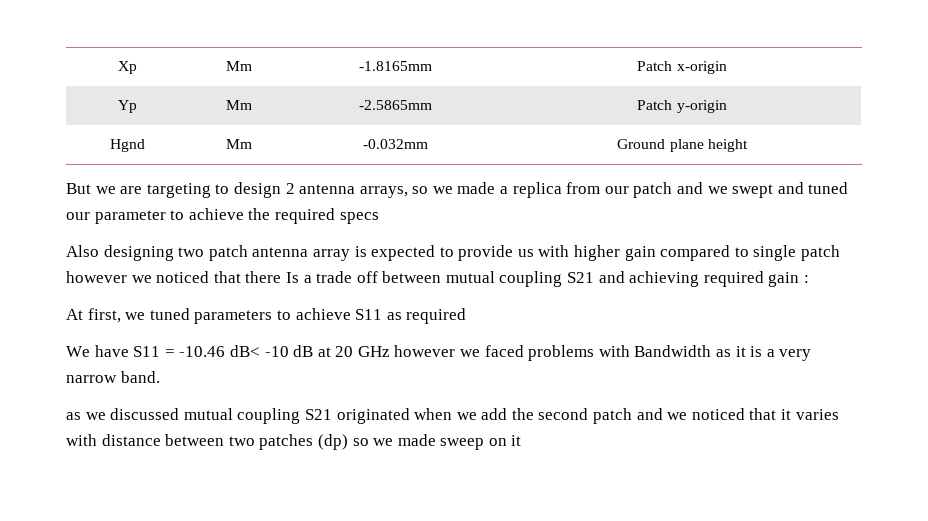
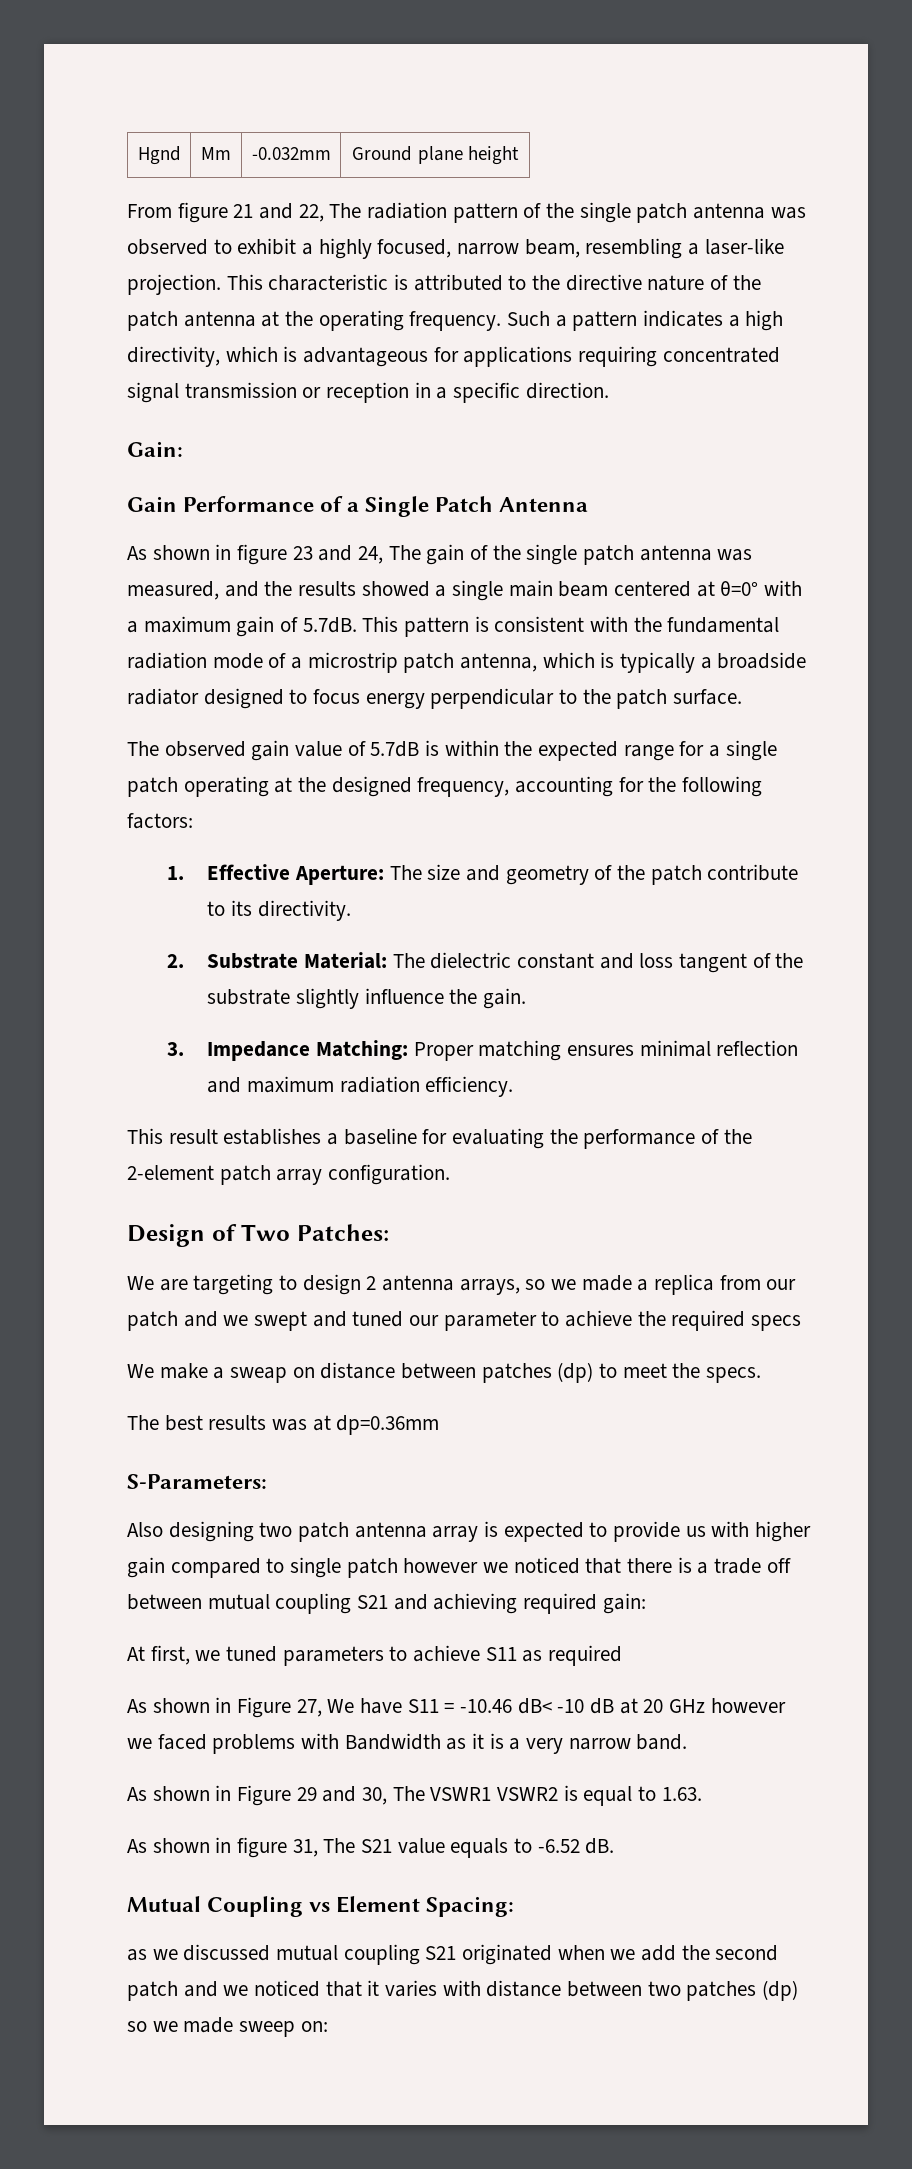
- Xp | Mm | -1.8165mm | Patch x-origin
- Yp | Mm | -2.5865mm | Patch y-origin
- But we are targeting to design 2 antenna arrays, so we made a replica from our patch and we swept and tuned our parameter to achieve the required specs
+ From figure 21 and 22, The radiation pattern of the single patch antenna was observed to exhibit a highly focused, narrow beam, resembling a laser-like projection. This characteristic is attributed to the directive nature of the patch antenna at the operating frequency. Such a pattern indicates a high directivity, which is advantageous for applications requiring concentrated signal transmission or reception in a specific direction.
+ Gain:
+ Gain Performance of a Single Patch Antenna
+ As shown in figure 23 and 24, The gain of the single patch antenna was measured, and the results showed a single main beam centered at θ=0° with a maximum gain of 5.7dB. This pattern is consistent with the fundamental radiation mode of a microstrip patch antenna, which is typically a broadside radiator designed to focus energy perpendicular to the patch surface.
+ The observed gain value of 5.7dB is within the expected range for a single patch operating at the designed frequency, accounting for the following factors:
+ 1. Effective Aperture: The size and geometry of the patch contribute to its directivity.
+ 2. Substrate Material: The dielectric constant and loss tangent of the substrate slightly influence the gain.
+ 3. Impedance Matching: Proper matching ensures minimal reflection and maximum radiation efficiency.
+ This result establishes a baseline for evaluating the performance of the 2-element patch array configuration.
+ Design of Two Patches:
+ We are targeting to design 2 antenna arrays, so we made a replica from our patch and we swept and tuned our parameter to achieve the required specs
+ We make a sweap on distance between patches (dp) to meet the specs.
+ The best results was at dp=0.36mm
+ S-Parameters:
- Also designing two patch antenna array is expected to provide us with higher gain compared to single patch however we noticed that there Is a trade off between mutual coupling S21 and achieving required gain :
+ Also designing two patch antenna array is expected to provide us with higher gain compared to single patch however we noticed that there is a trade off between mutual coupling S21 and achieving required gain:
- We have S11 = -10.46 dB< -10 dB at 20 GHz however we faced problems with Bandwidth as it is a very narrow band.
+ As shown in Figure 27, We have S11 = -10.46 dB< -10 dB at 20 GHz however we faced problems with Bandwidth as it is a very narrow band.
+ As shown in Figure 29 and 30, The VSWR1 VSWR2 is equal to 1.63.
+ As shown in figure 31, The S21 value equals to -6.52 dB.
+ Mutual Coupling vs Element Spacing:
- as we discussed mutual coupling S21 originated when we add the second patch and we noticed that it varies with distance between two patches (dp) so we made sweep on it
+ as we discussed mutual coupling S21 originated when we add the second patch and we noticed that it varies with distance between two patches (dp) so we made sweep on:

